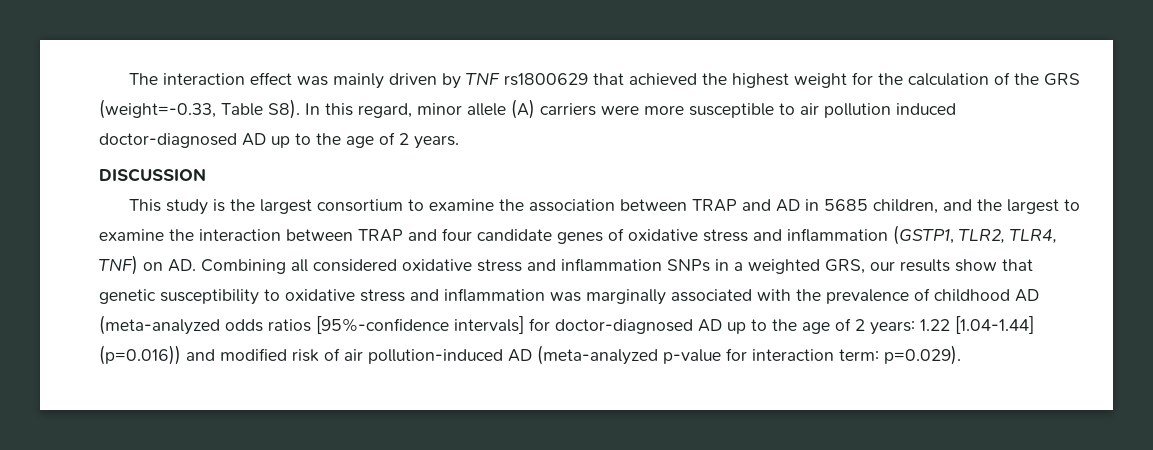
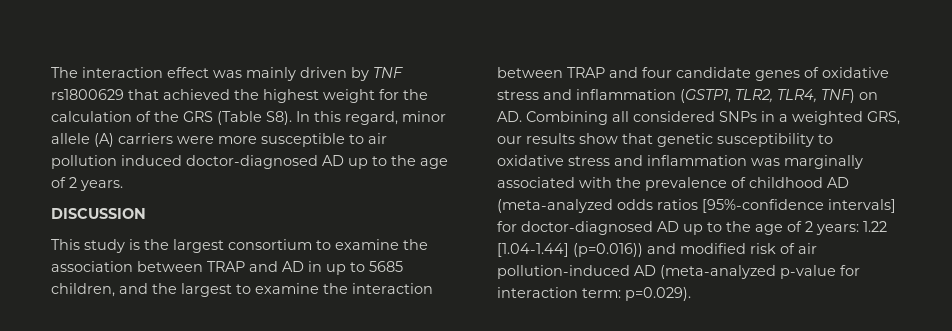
- The interaction effect was mainly driven by TNF rs1800629 that achieved the highest weight for the calculation of the GRS (weight=-0.33, Table S8). In this regard, minor allele (A) carriers were more susceptible to air pollution induced doctor-diagnosed AD up to the age of 2 years.
+ The interaction effect was mainly driven by TNF rs1800629 that achieved the highest weight for the calculation of the GRS (Table S8). In this regard, minor allele (A) carriers were more susceptible to air pollution induced doctor-diagnosed AD up to the age of 2 years.
- This study is the largest consortium to examine the association between TRAP and AD in 5685 children, and the largest to examine the interaction between TRAP and four candidate genes of oxidative stress and inflammation (GSTP1, TLR2, TLR4, TNF) on AD. Combining all considered oxidative stress and inflammation SNPs in a weighted GRS, our results show that genetic susceptibility to oxidative stress and inflammation was marginally associated with the prevalence of childhood AD (meta-analyzed odds ratios [95%-confidence intervals] for doctor-diagnosed AD up to the age of 2 years:
+ This study is the largest consortium to examine the association between TRAP and AD in up to 5685 children, and the largest to examine the interaction between TRAP and four candidate genes of oxidative stress and inflammation (GSTP1, TLR2, TLR4, TNF) on AD. Combining all considered SNPs in a weighted GRS, our results show that genetic susceptibility to oxidative stress and inflammation was marginally associated with the prevalence of childhood AD (meta-analyzed odds ratios [95%-confidence intervals] for doctor-diagnosed AD up to the age of 2 years:

